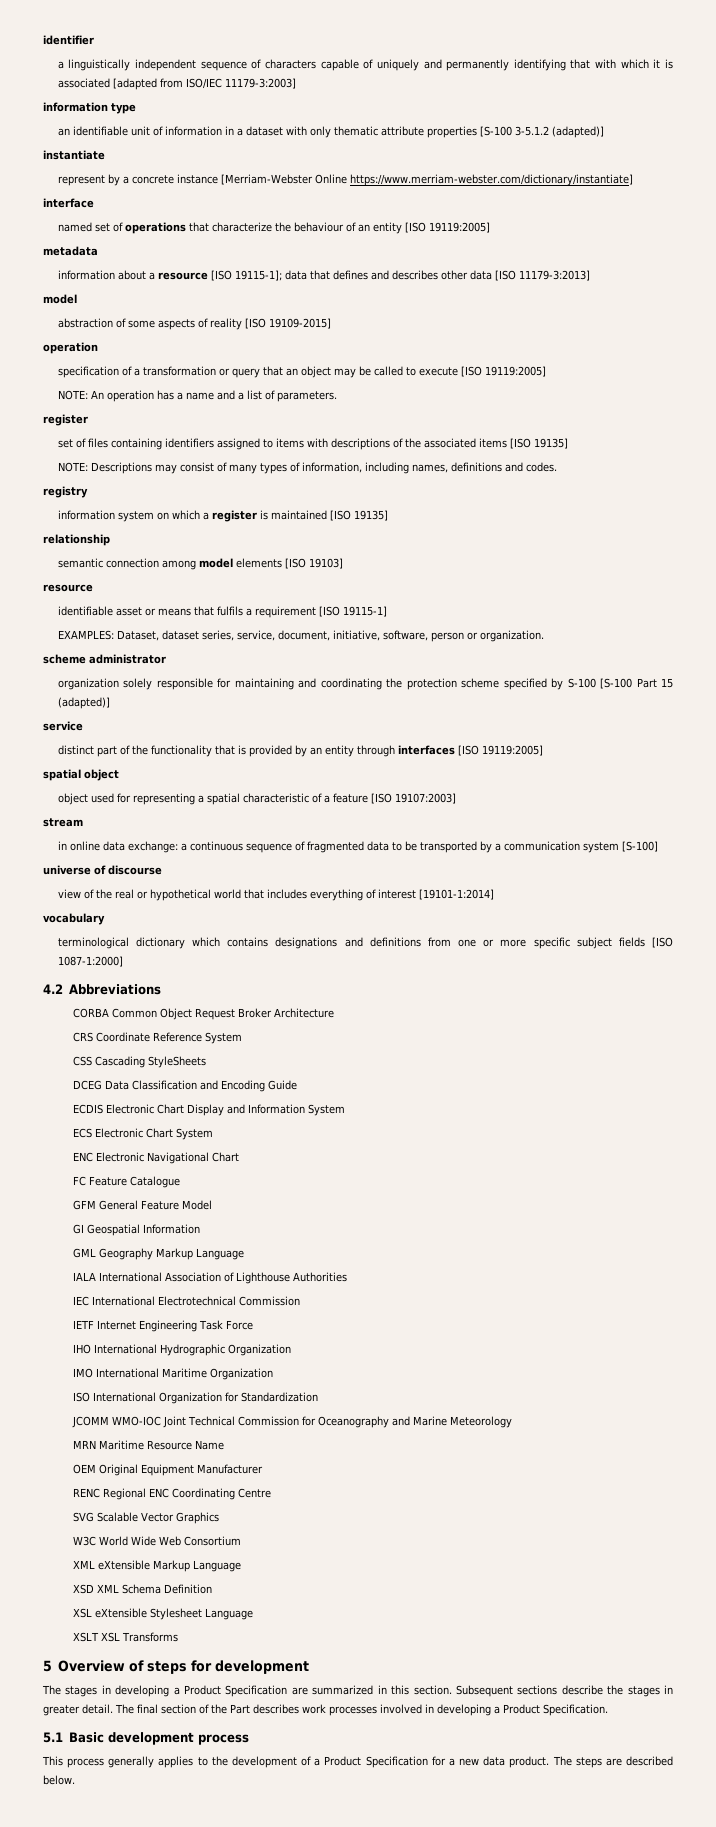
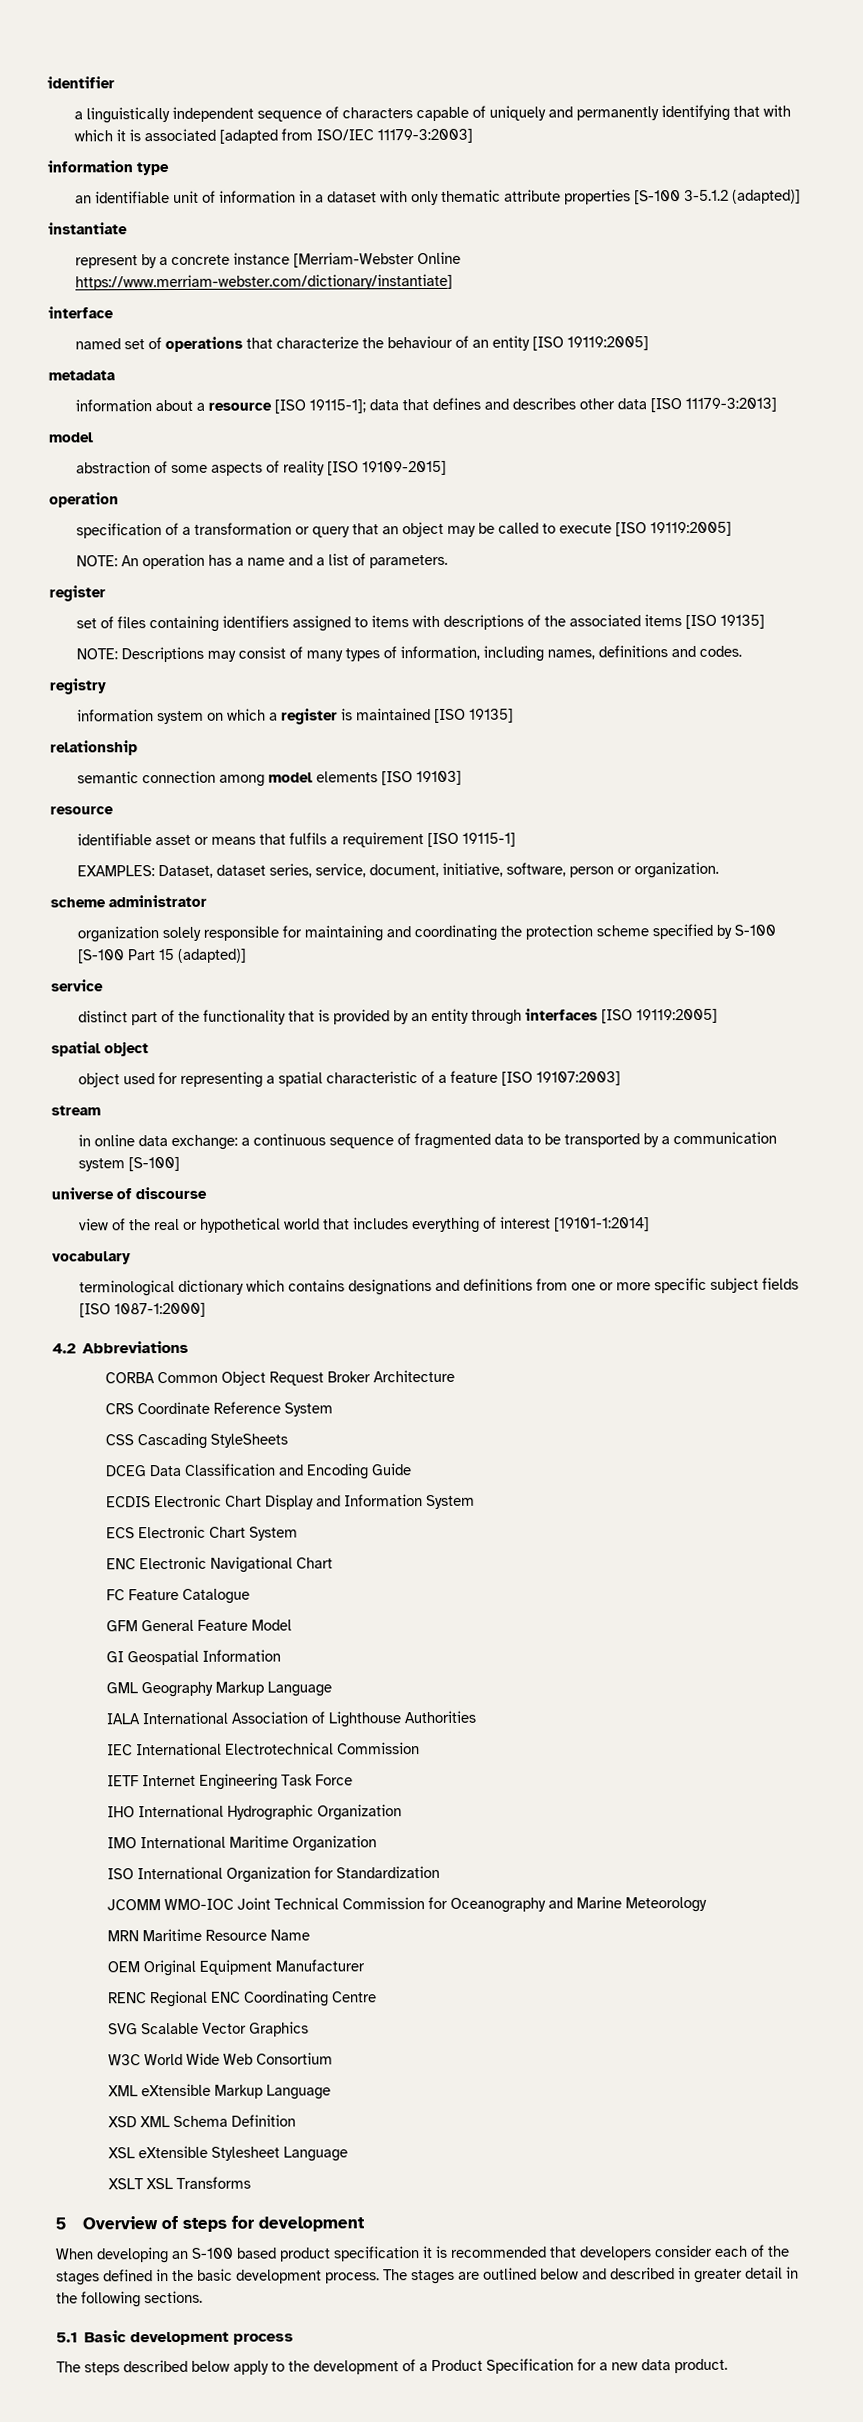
- The stages in developing a Product Specification are summarized in this section. Subsequent sections describe the stages in greater detail. The final section of the Part describes work processes involved in developing a Product Specification.
+ When developing an S-100 based product specification it is recommended that developers consider each of the stages defined in the basic development process. The stages are outlined below and described in greater detail in the following sections.
- This process generally applies to the development of a Product Specification for a new data product. The steps are described below.
+ The steps described below apply to the development of a Product Specification for a new data product.

